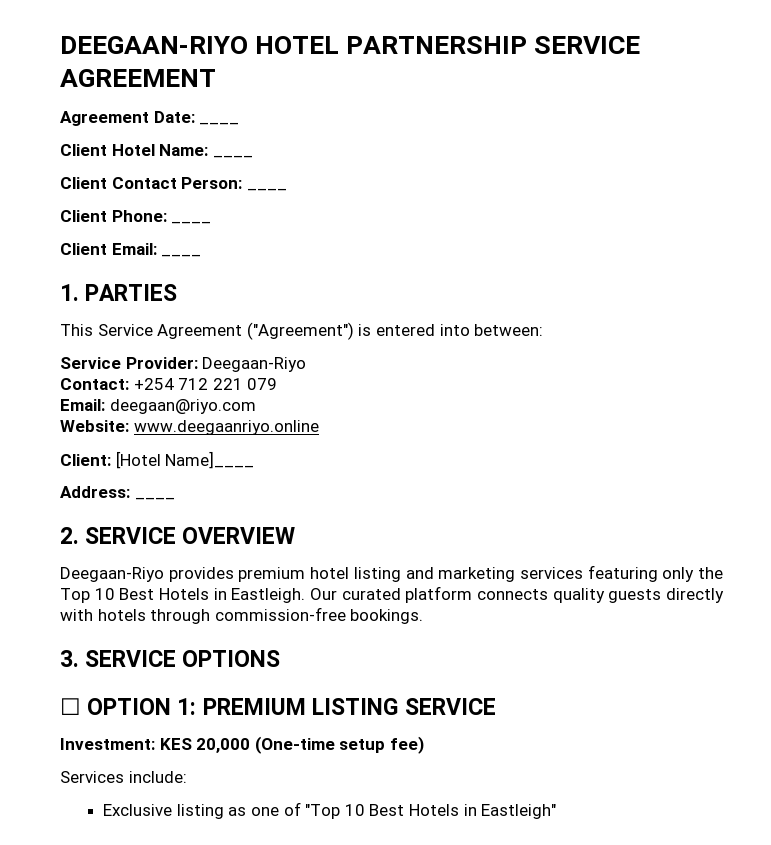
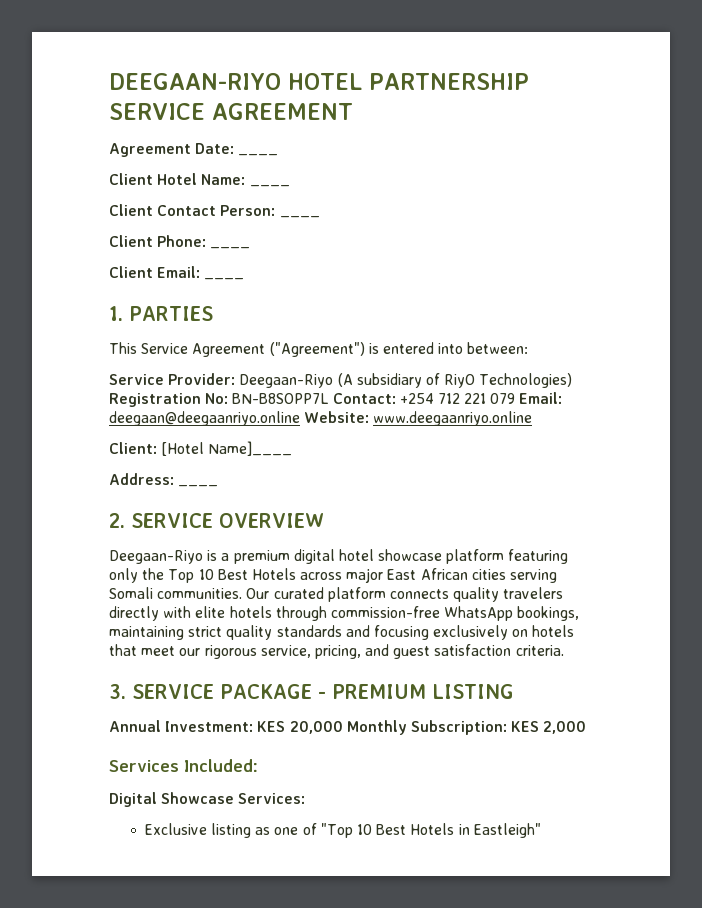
- Service Provider: Deegaan-Riyo
- Contact: +254 712 221 079
- Email: deegaan@riyo.com
- Website: www.deegaanriyo.online
+ Service Provider: Deegaan-Riyo (A subsidiary of RiyO Technologies) Registration No: BN-B8SOPP7L Contact: +254 712 221 079 Email: deegaan@deegaanriyo.online Website: www.deegaanriyo.online
- Deegaan-Riyo provides premium hotel listing and marketing services featuring only the Top 10 Best Hotels in Eastleigh.
+ Deegaan-Riyo is a premium digital hotel showcase platform featuring only the Top 10 Best Hotels across major East African cities serving Somali communities.
- Our curated platform connects quality guests directly with hotels through commission-free bookings.
- 3. SERVICE OPTIONS
- ☐ OPTION 1: PREMIUM LISTING SERVICE
- Investment: KES 20,000 (One-time setup fee)
- Services include:
+ Our curated platform connects quality travelers directly with elite hotels through commission-free WhatsApp bookings, maintaining strict quality standards and focusing exclusively on hotels that meet our rigorous service, pricing, and guest satisfaction criteria.
+ 3. SERVICE PACKAGE - PREMIUM LISTING
+ Annual Investment: KES 20,000 Monthly Subscription: KES 2,000
+ Services Included:
+ Digital Showcase Services:

